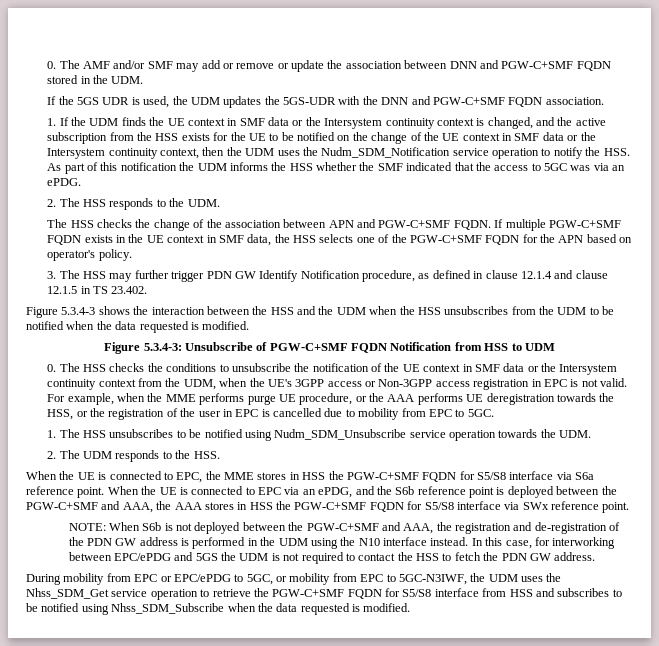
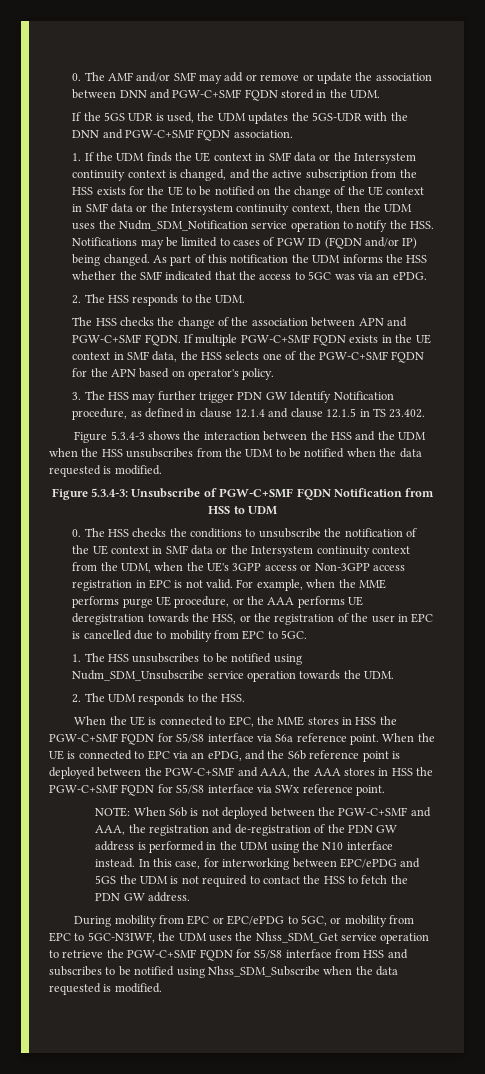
- 1. If the UDM finds the UE context in SMF data or the Intersystem continuity context is changed, and the active subscription from the HSS exists for the UE to be notified on the change of the UE context in SMF data or the Intersystem continuity context, then the UDM uses the Nudm_SDM_Notification service operation to notify the HSS. As part of this notification the UDM informs the HSS whether the SMF indicated that the access to 5GC was via an ePDG.
+ 1. If the UDM finds the UE context in SMF data or the Intersystem continuity context is changed, and the active subscription from the HSS exists for the UE to be notified on the change of the UE context in SMF data or the Intersystem continuity context, then the UDM uses the Nudm_SDM_Notification service operation to notify the HSS. Notifications may be limited to cases of PGW ID (FQDN and/or IP) being changed. As part of this notification the UDM informs the HSS whether the SMF indicated that the access to 5GC was via an ePDG.

